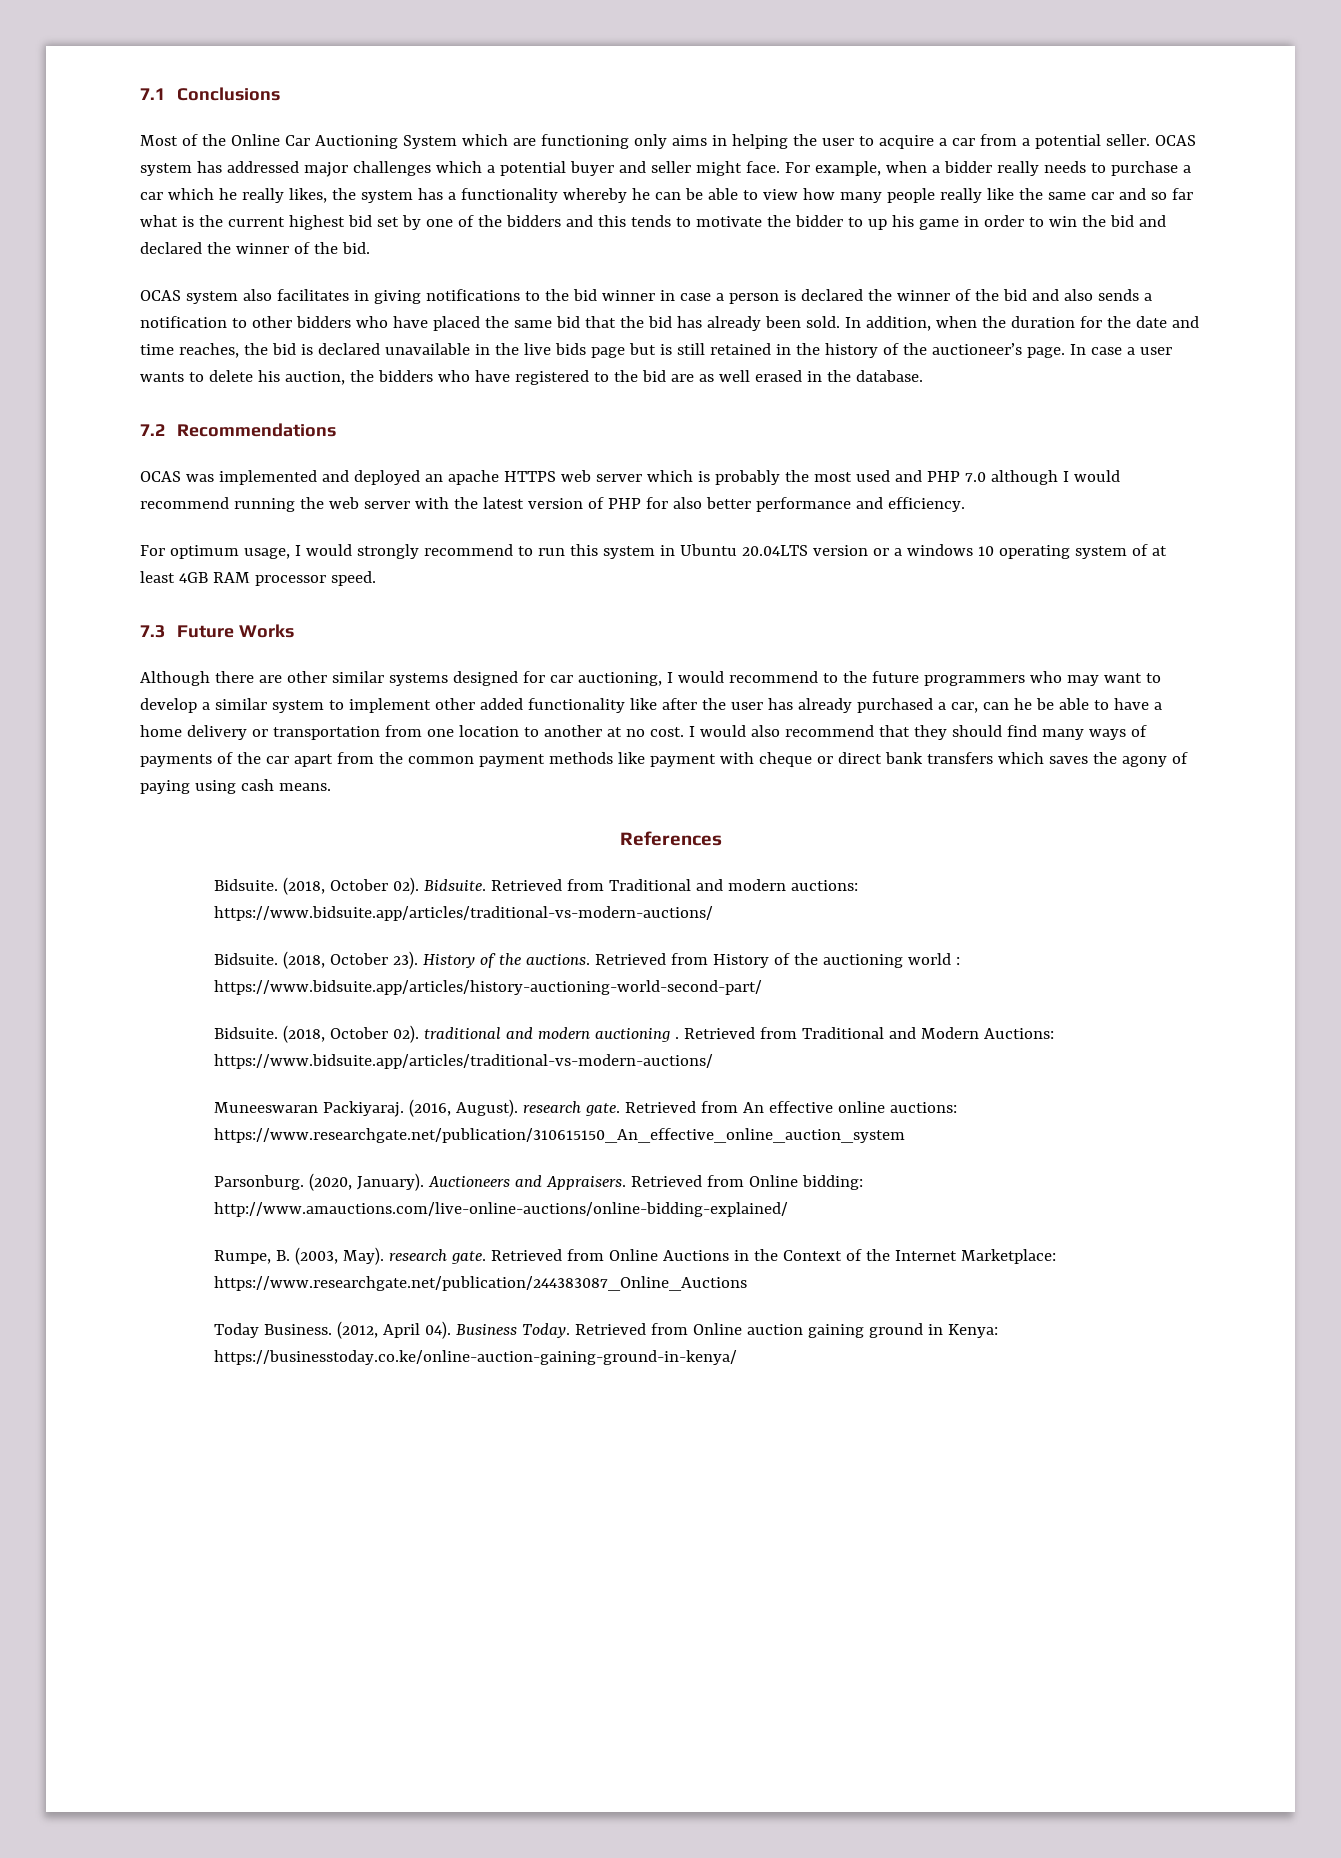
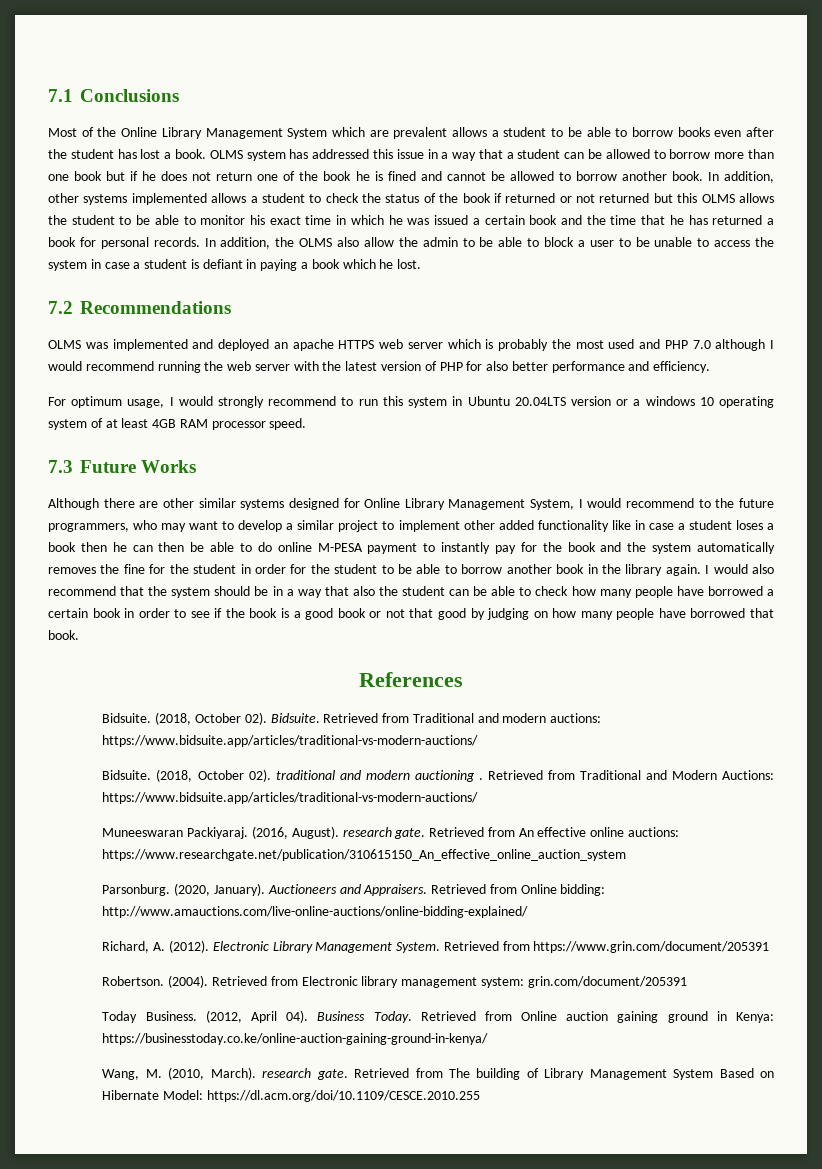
- Most of the Online Car Auctioning System which are functioning only aims in helping the user to acquire a car from a potential seller. OCAS system has addressed major challenges which a potential buyer and seller might face. For example, when a bidder really needs to purchase a car which he really likes, the system has a functionality whereby he can be able to view how many people really like the same car and so far what is the current highest bid set by one of the bidders and this tends to motivate the bidder to up his game in order to win the bid and declared the winner of the bid.
- OCAS system also facilitates in giving notifications to the bid winner in case a person is declared the winner of the bid and also sends a notification to other bidders who have placed the same bid that the bid has already been sold. In addition, when the duration for the date and time reaches, the bid is declared unavailable in the live bids page but is still retained in the history of the auctioneer’s page. In case a user wants to delete his auction, the bidders who have registered to the bid are as well erased in the database.
+ Most of the Online Library Management System which are prevalent allows a student to be able to borrow books even after the student has lost a book. OLMS system has addressed this issue in a way that a student can be allowed to borrow more than one book but if he does not return one of the book he is fined and cannot be allowed to borrow another book. In addition, other systems implemented allows a student to check the status of the book if returned or not returned but this OLMS allows the student to be able to monitor his exact time in which he was issued a certain book and the time that he has returned a book for personal records. In addition, the OLMS also allow the admin to be able to block a user to be unable to access the system in case a student is defiant in paying a book which he lost.
- OCAS was implemented and deployed an apache HTTPS web server which is probably the most used and PHP 7.0 although I would recommend running the web server with the latest version of PHP for also better performance and efficiency.
+ OLMS was implemented and deployed an apache HTTPS web server which is probably the most used and PHP 7.0 although I would recommend running the web server with the latest version of PHP for also better performance and efficiency.
- Although there are other similar systems designed for car auctioning, I would recommend to the future programmers who may want to develop a similar system to implement other added functionality like after the user has already purchased a car, can he be able to have a home delivery or transportation from one location to another at no cost.
+ Although there are other similar systems designed for Online Library Management System, I would recommend to the future programmers, who may want to develop a similar project to implement other added functionality like in case a student loses a book then he can then be able to do online M-PESA payment to instantly pay for the book and the system automatically removes the fine for the student in order for the student to be able to borrow another book in the library again.
- I would also recommend that they should find many ways of payments of the car apart from the common payment methods like payment with cheque or direct bank transfers which saves the agony of paying using cash means.
+ I would also recommend that the system should be in a way that also the student can be able to check how many people have borrowed a certain book in order to see if the book is a good book or not that good by judging on how many people have borrowed that book.
- Bidsuite. (2018, October 23). History of the auctions. Retrieved from History of the auctioning world : https://www.bidsuite.app/articles/history-auctioning-world-second-part/
- Rumpe, B. (2003, May). research gate. Retrieved from Online Auctions in the Context of the Internet Marketplace: https://www.researchgate.net/publication/244383087_Online_Auctions
+ Richard, A. (2012). Electronic Library Management System. Retrieved from https://www.grin.com/document/205391
+ Robertson. (2004). Retrieved from Electronic library management system: grin.com/document/205391
+ Wang, M. (2010, March). research gate. Retrieved from The building of Library Management System Based on Hibernate Model: https://dl.acm.org/doi/10.1109/CESCE.2010.255

